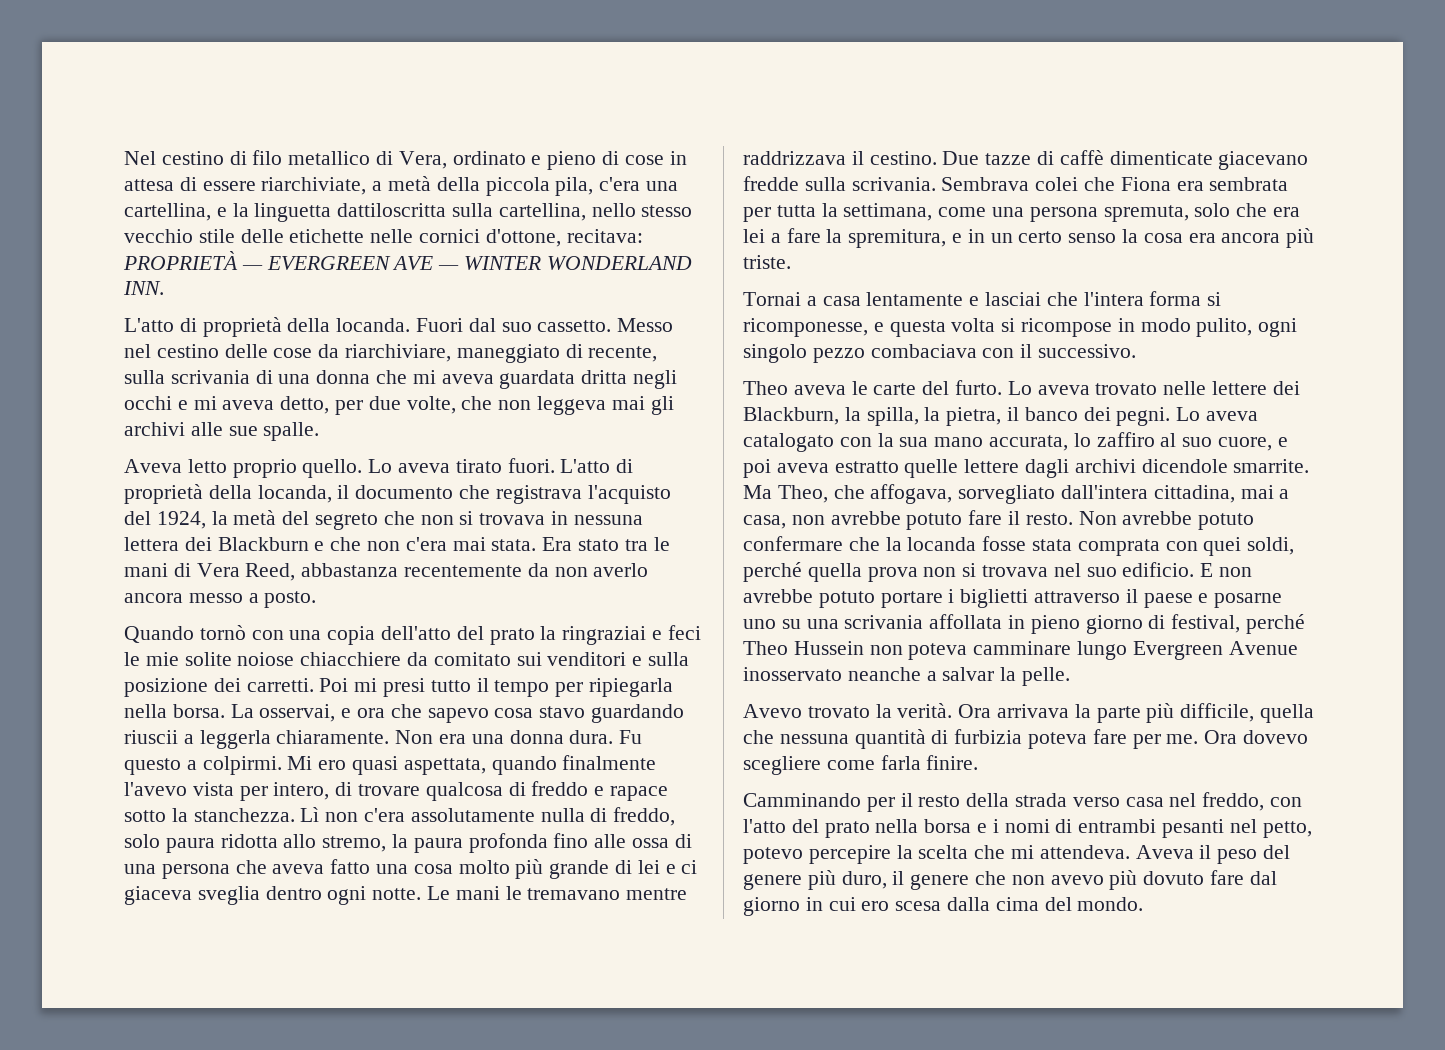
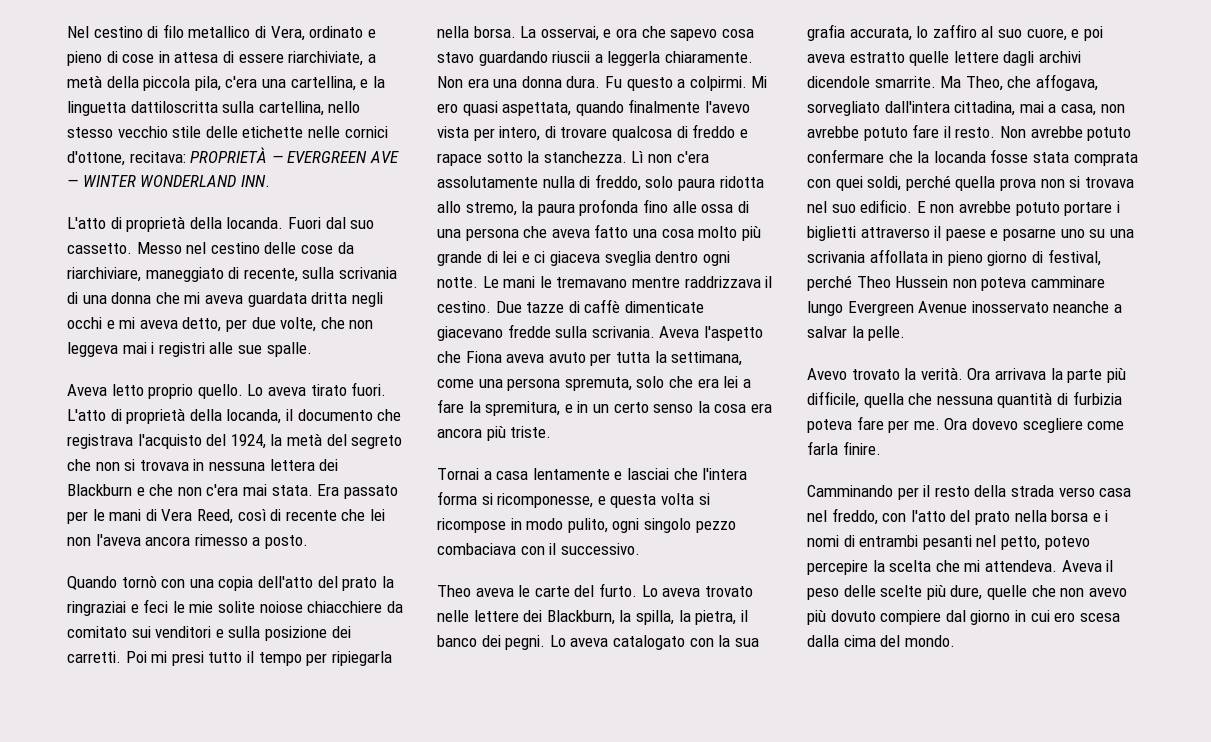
- Messo nel cestino delle cose da riarchiviare, maneggiato di recente, sulla scrivania di una donna che mi aveva guardata dritta negli occhi e mi aveva detto, per due volte, che non leggeva mai gli archivi alle sue spalle.
+ Messo nel cestino delle cose da riarchiviare, maneggiato di recente, sulla scrivania di una donna che mi aveva guardata dritta negli occhi e mi aveva detto, per due volte, che non leggeva mai i registri alle sue spalle.
- Era stato tra le mani di Vera Reed, abbastanza recentemente da non averlo ancora messo a posto.
+ Era passato per le mani di Vera Reed, così di recente che lei non l'aveva ancora rimesso a posto.
- Sembrava colei che Fiona era sembrata per tutta la settimana, come una persona spremuta, solo che era lei a fare la spremitura, e in un certo senso la cosa era ancora più triste.
+ Aveva l'aspetto che Fiona aveva avuto per tutta la settimana, come una persona spremuta, solo che era lei a fare la spremitura, e in un certo senso la cosa era ancora più triste.
- Lo aveva catalogato con la sua mano accurata, lo zaffiro al suo cuore, e poi aveva estratto quelle lettere dagli archivi dicendole smarrite.
+ Lo aveva catalogato con la sua grafia accurata, lo zaffiro al suo cuore, e poi aveva estratto quelle lettere dagli archivi dicendole smarrite.
- Aveva il peso del genere più duro, il genere che non avevo più dovuto fare dal giorno in cui ero scesa dalla cima del mondo.
+ Aveva il peso delle scelte più dure, quelle che non avevo più dovuto compiere dal giorno in cui ero scesa dalla cima del mondo.

